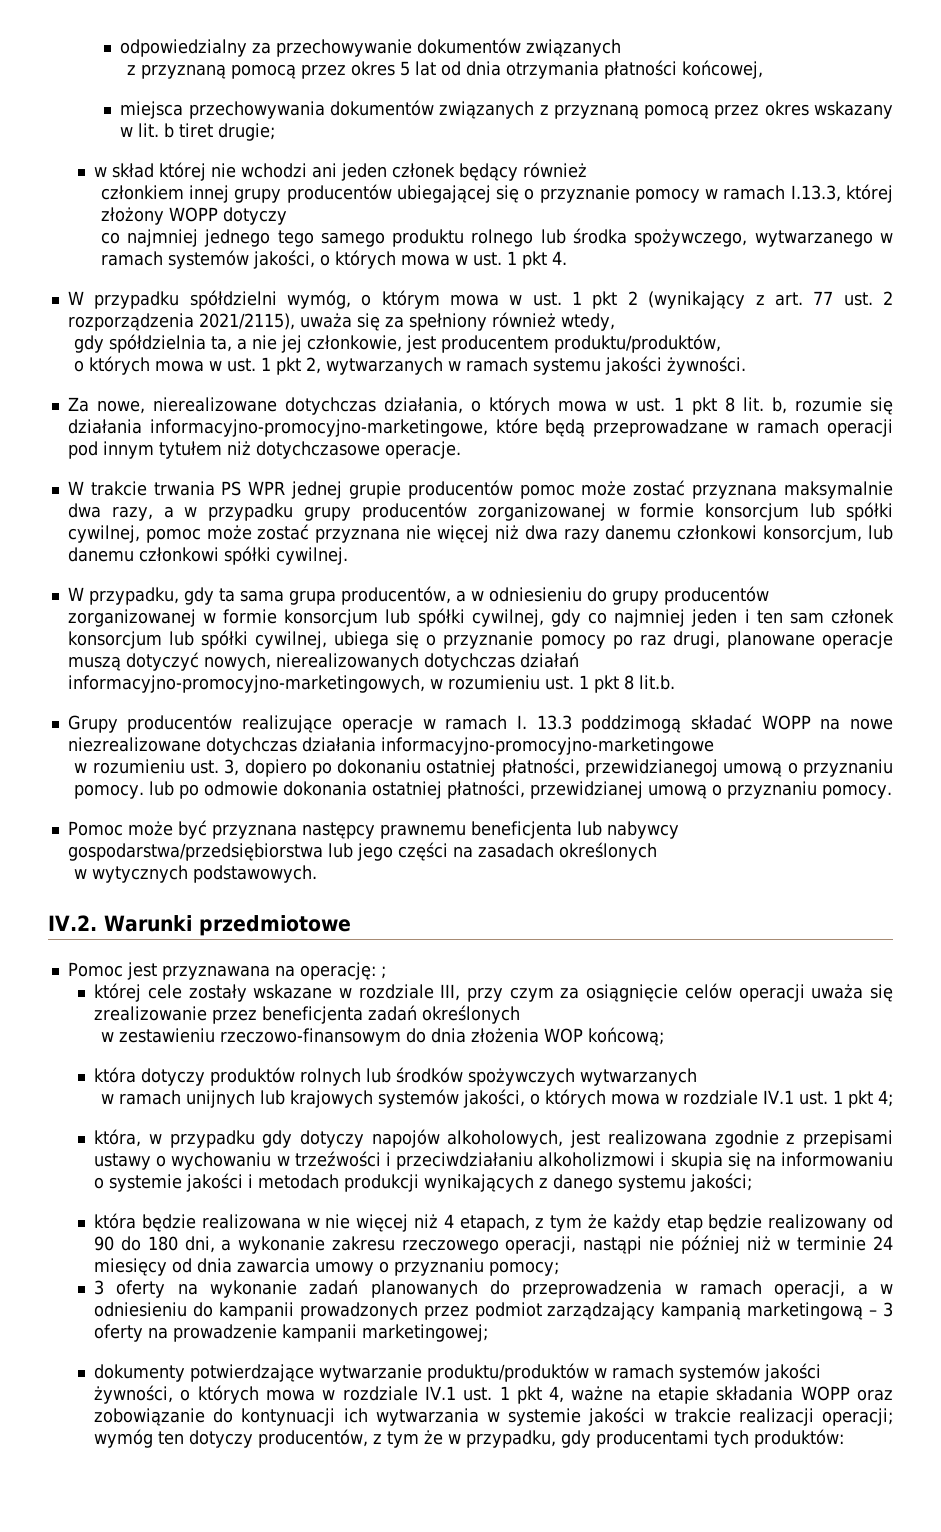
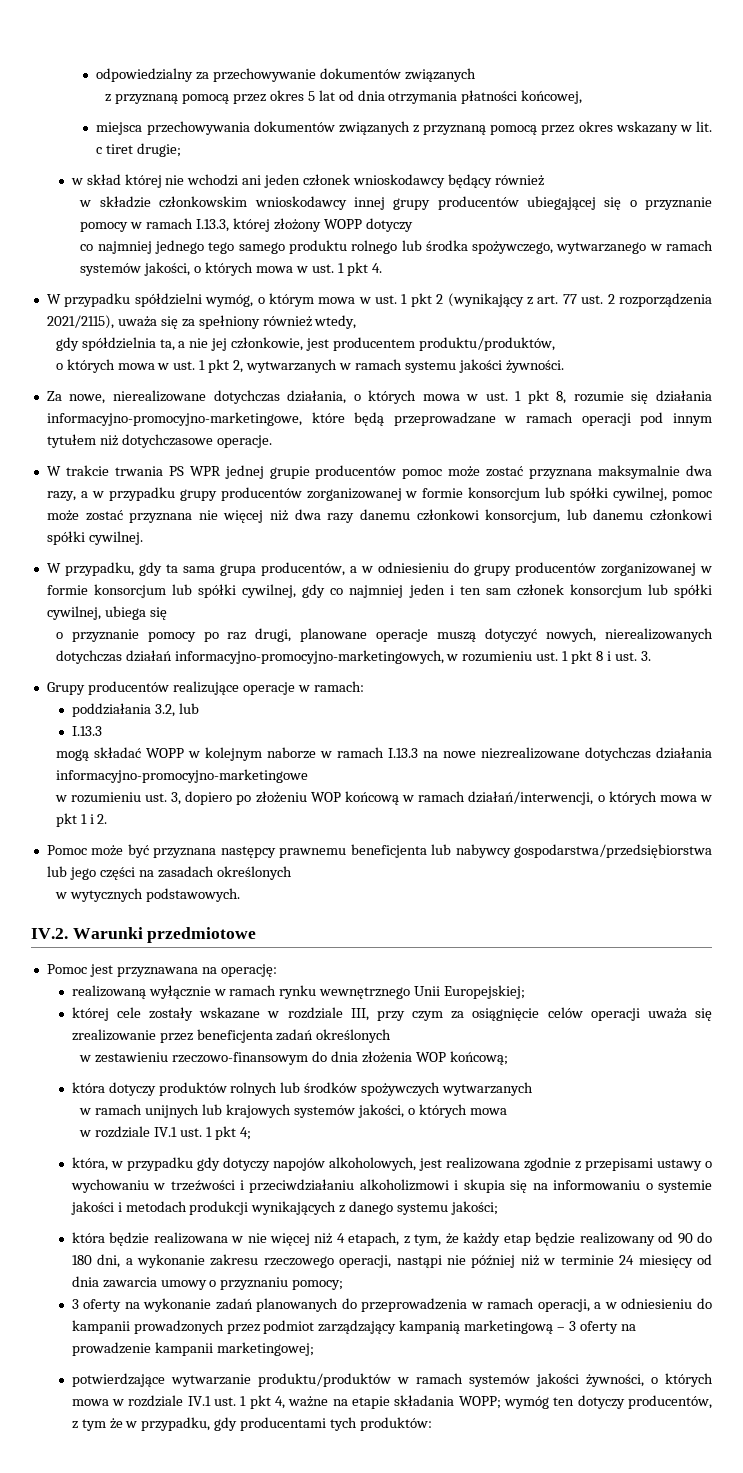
- miejsca przechowywania dokumentów związanych z przyznaną pomocą przez okres wskazany w lit. b tiret drugie;
+ miejsca przechowywania dokumentów związanych z przyznaną pomocą przez okres wskazany w lit. c tiret drugie;
- w skład której nie wchodzi ani jeden członek będący również
+ w skład której nie wchodzi ani jeden członek wnioskodawcy będący również
- członkiem innej grupy producentów ubiegającej się o przyznanie pomocy w ramach I.13.3, której złożony WOPP dotyczy
+ w składzie członkowskim wnioskodawcy innej grupy producentów ubiegającej się o przyznanie pomocy w ramach I.13.3, której złożony WOPP dotyczy
- Za nowe, nierealizowane dotychczas działania, o których mowa w ust. 1 pkt 8 lit. b, rozumie się działania informacyjno-promocyjno-marketingowe, które będą przeprowadzane w ramach operacji pod innym tytułem niż dotychczasowe operacje.
+ Za nowe, nierealizowane dotychczas działania, o których mowa w ust. 1 pkt 8, rozumie się działania informacyjno-promocyjno-marketingowe, które będą przeprowadzane w ramach operacji pod innym tytułem niż dotychczasowe operacje.
- W przypadku, gdy ta sama grupa producentów, a w odniesieniu do grupy producentów zorganizowanej w formie konsorcjum lub spółki cywilnej, gdy co najmniej jeden i ten sam członek konsorcjum lub spółki cywilnej, ubiega się o przyznanie pomocy po raz drugi, planowane operacje muszą dotyczyć nowych, nierealizowanych dotychczas działań informacyjno-promocyjno-marketingowych, w rozumieniu ust. 1 pkt 8 lit.b.
+ W przypadku, gdy ta sama grupa producentów, a w odniesieniu do grupy producentów zorganizowanej w formie konsorcjum lub spółki cywilnej, gdy co najmniej jeden i ten sam członek konsorcjum lub spółki cywilnej, ubiega się
+ o przyznanie pomocy po raz drugi, planowane operacje muszą dotyczyć nowych, nierealizowanych dotychczas działań informacyjno-promocyjno-marketingowych, w rozumieniu ust. 1 pkt 8 i ust. 3.
- Grupy producentów realizujące operacje w ramach I. 13.3 poddzimogą składać WOPP na nowe niezrealizowane dotychczas działania informacyjno-promocyjno-marketingowe
+ Grupy producentów realizujące operacje w ramach:
+ poddziałania 3.2, lub
+ I.13.3
+ mogą składać WOPP w kolejnym naborze w ramach I.13.3 na nowe niezrealizowane dotychczas działania informacyjno-promocyjno-marketingowe
- w rozumieniu ust. 3, dopiero po dokonaniu ostatniej płatności, przewidzianegoj umową o przyznaniu pomocy. lub po odmowie dokonania ostatniej płatności, przewidzianej umową o przyznaniu pomocy.
+ w rozumieniu ust. 3, dopiero po złożeniu WOP końcową w ramach działań/interwencji, o których mowa w pkt 1 i 2.
- Pomoc jest przyznawana na operację: ;
+ Pomoc jest przyznawana na operację:
+ realizowaną wyłącznie w ramach rynku wewnętrznego Unii Europejskiej;
- w ramach unijnych lub krajowych systemów jakości, o których mowa w rozdziale IV.1 ust. 1 pkt 4;
+ w ramach unijnych lub krajowych systemów jakości, o których mowa
+ w rozdziale IV.1 ust. 1 pkt 4;
- która będzie realizowana w nie więcej niż 4 etapach, z tym że każdy etap będzie realizowany od 90 do 180 dni, a wykonanie zakresu rzeczowego operacji, nastąpi nie później niż w terminie 24 miesięcy od dnia zawarcia umowy o przyznaniu pomocy;
+ która będzie realizowana w nie więcej niż 4 etapach, z tym, że każdy etap będzie realizowany od 90 do 180 dni, a wykonanie zakresu rzeczowego operacji, nastąpi nie później niż w terminie 24 miesięcy od dnia zawarcia umowy o przyznaniu pomocy;
- dokumenty potwierdzające wytwarzanie produktu/produktów w ramach systemów jakości żywności, o których mowa w rozdziale IV.1 ust. 1 pkt 4, ważne na etapie składania WOPP oraz zobowiązanie do kontynuacji ich wytwarzania w systemie jakości w trakcie realizacji operacji; wymóg ten dotyczy producentów, z tym że w przypadku, gdy producentami tych produktów:
+ potwierdzające wytwarzanie produktu/produktów w ramach systemów jakości żywności, o których mowa w rozdziale IV.1 ust. 1 pkt 4, ważne na etapie składania WOPP; wymóg ten dotyczy producentów, z tym że w przypadku, gdy producentami tych produktów:

